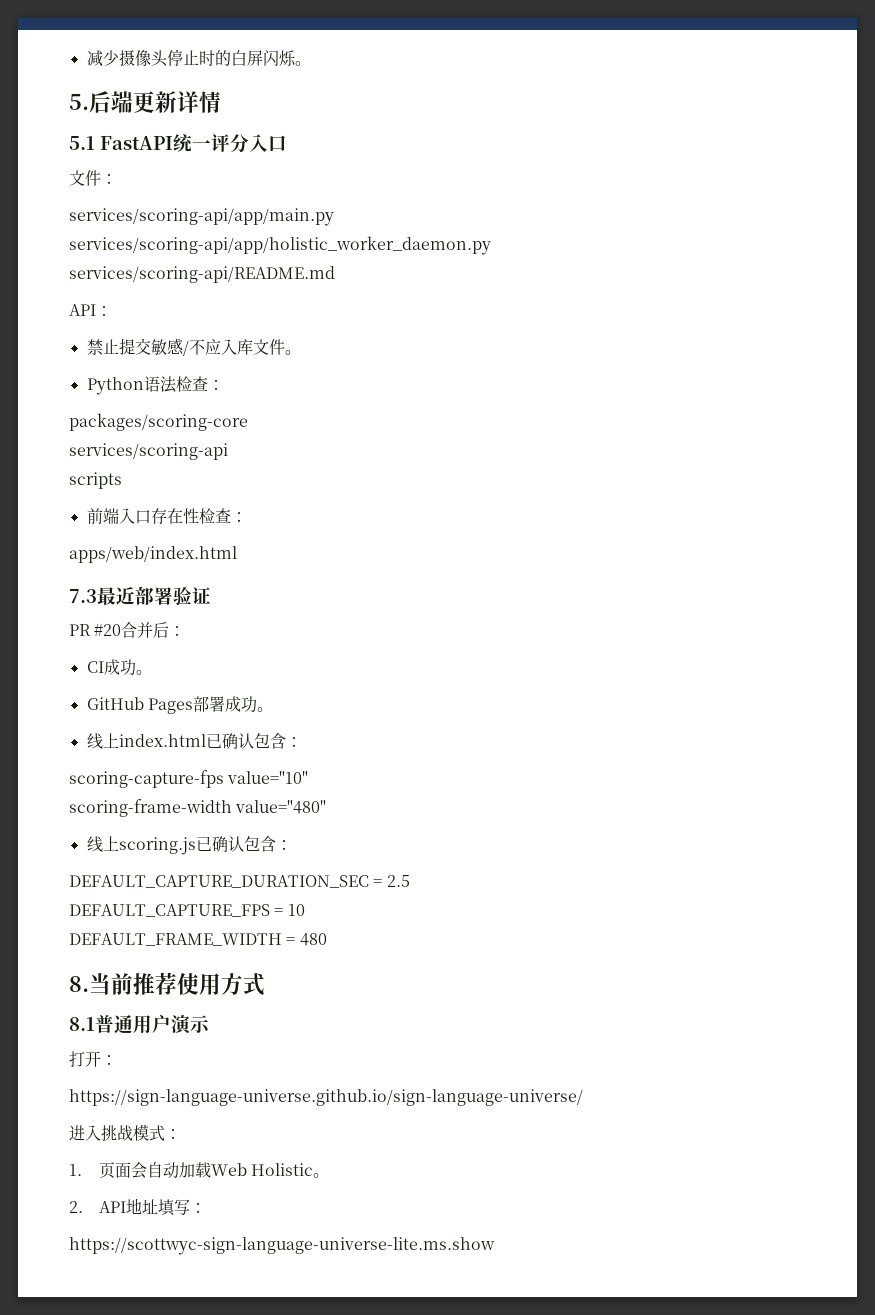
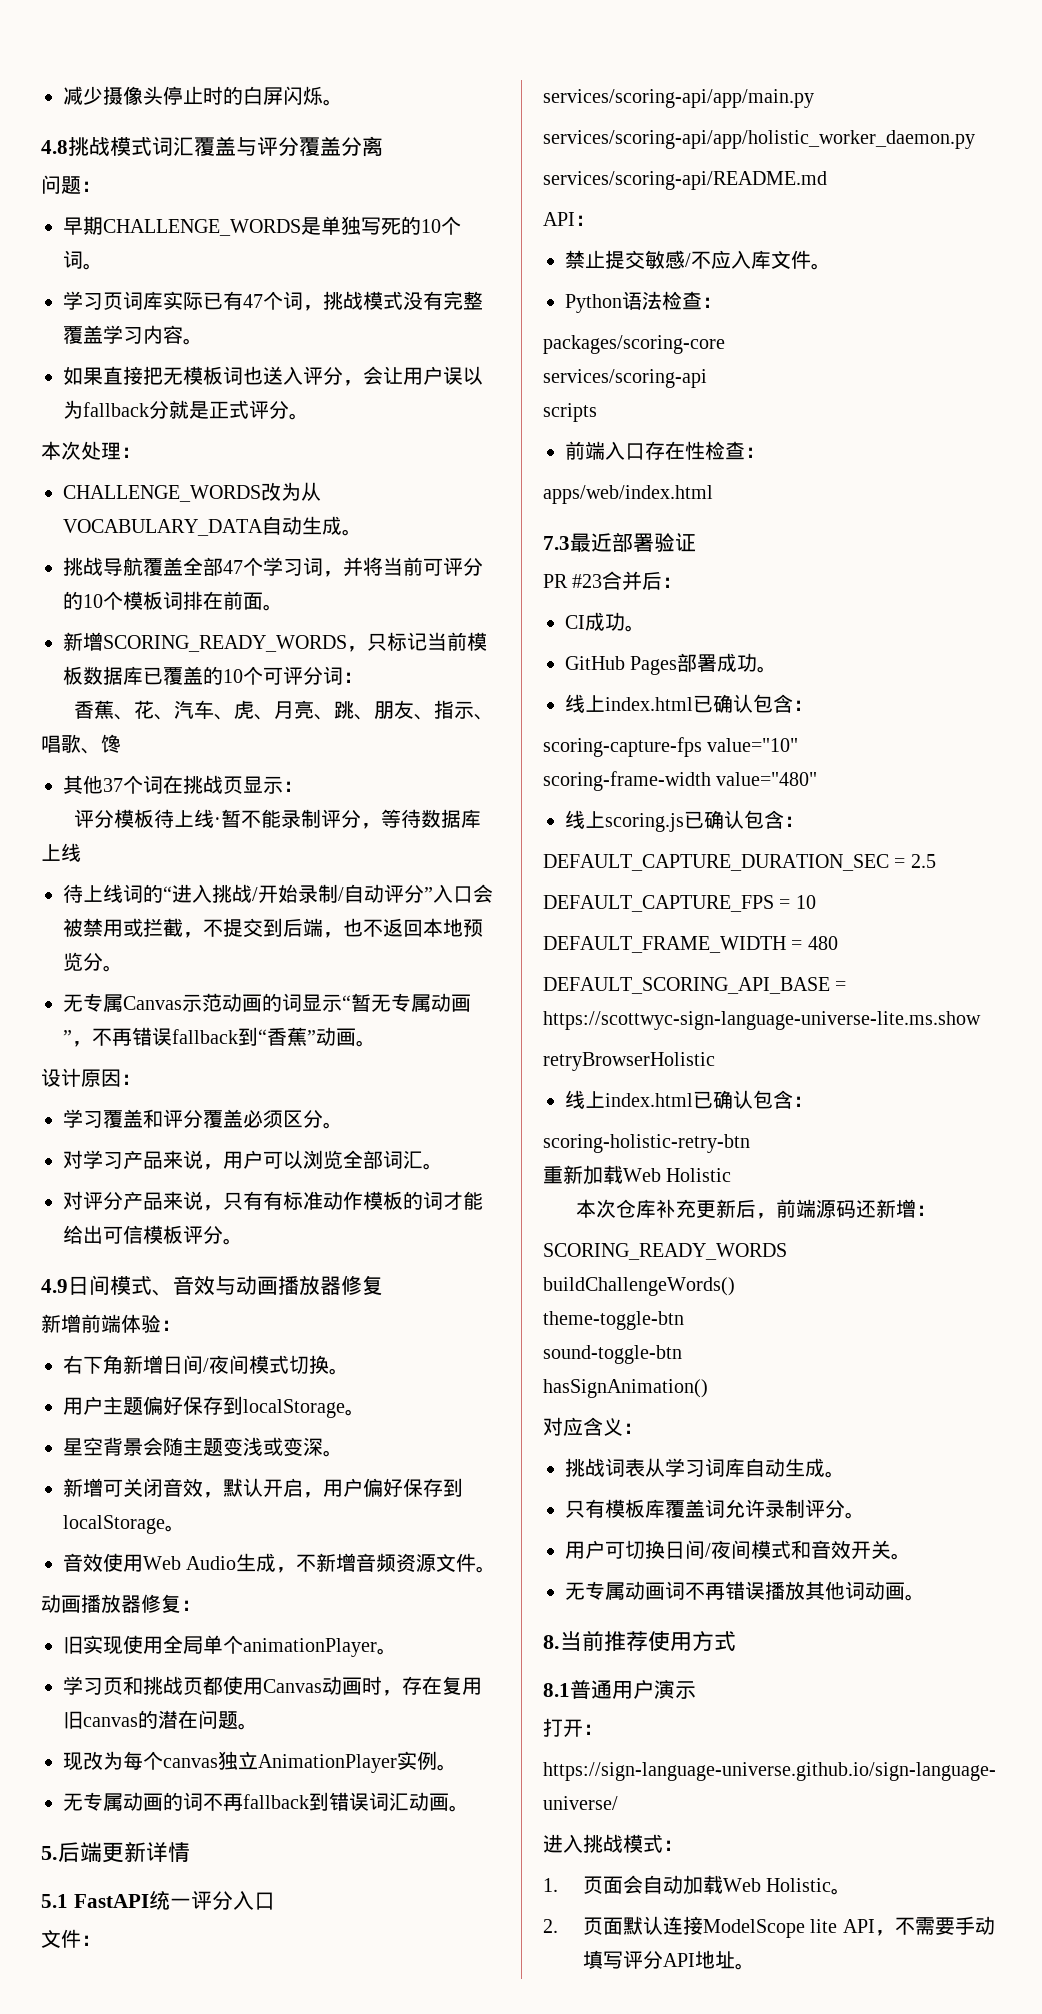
+ 4.8挑战模式词汇覆盖与评分覆盖分离
+ 问题：
+ 早期CHALLENGE_WORDS是单独写死的10个词。
+ 学习页词库实际已有47个词，挑战模式没有完整覆盖学习内容。
+ 如果直接把无模板词也送入评分，会让用户误以为fallback分就是正式评分。
+ 本次处理：
+ CHALLENGE_WORDS改为从VOCABULARY_DATA自动生成。
+ 挑战导航覆盖全部47个学习词，并将当前可评分的10个模板词排在前面。
+ 新增SCORING_READY_WORDS，只标记当前模板数据库已覆盖的10个可评分词：
+ 香蕉、花、汽车、虎、月亮、跳、朋友、指示、唱歌、馋
+ 其他37个词在挑战页显示：
+ 评分模板待上线·暂不能录制评分，等待数据库上线
+ 待上线词的“进入挑战/开始录制/自动评分”入口会被禁用或拦截，不提交到后端，也不返回本地预览分。
+ 无专属Canvas示范动画的词显示“暂无专属动画”，不再错误fallback到“香蕉”动画。
+ 设计原因：
+ 学习覆盖和评分覆盖必须区分。
+ 对学习产品来说，用户可以浏览全部词汇。
+ 对评分产品来说，只有有标准动作模板的词才能给出可信模板评分。
+ 4.9日间模式、音效与动画播放器修复
+ 新增前端体验：
+ 右下角新增日间/夜间模式切换。
+ 用户主题偏好保存到localStorage。
+ 星空背景会随主题变浅或变深。
+ 新增可关闭音效，默认开启，用户偏好保存到localStorage。
+ 音效使用Web Audio生成，不新增音频资源文件。
+ 动画播放器修复：
+ 旧实现使用全局单个animationPlayer。
+ 学习页和挑战页都使用Canvas动画时，存在复用旧canvas的潜在问题。
+ 现改为每个canvas独立AnimationPlayer实例。
+ 无专属动画的词不再fallback到错误词汇动画。
- PR #20合并后：
+ PR #23合并后：
+ DEFAULT_SCORING_API_BASE = https://scottwyc-sign-language-universe-lite.ms.show
+ retryBrowserHolistic
+ 线上index.html已确认包含：
+ scoring-holistic-retry-btn
+ 重新加载Web Holistic
+ 本次仓库补充更新后，前端源码还新增：
+ SCORING_READY_WORDS
+ buildChallengeWords()
+ theme-toggle-btn
+ sound-toggle-btn
+ hasSignAnimation()
+ 对应含义：
+ 挑战词表从学习词库自动生成。
+ 只有模板库覆盖词允许录制评分。
+ 用户可切换日间/夜间模式和音效开关。
+ 无专属动画词不再错误播放其他词动画。
- 2. API地址填写：
- https://scottwyc-sign-language-universe-lite.ms.show
+ 2.页面默认连接ModelScope lite API，不需要手动填写评分API地址。

